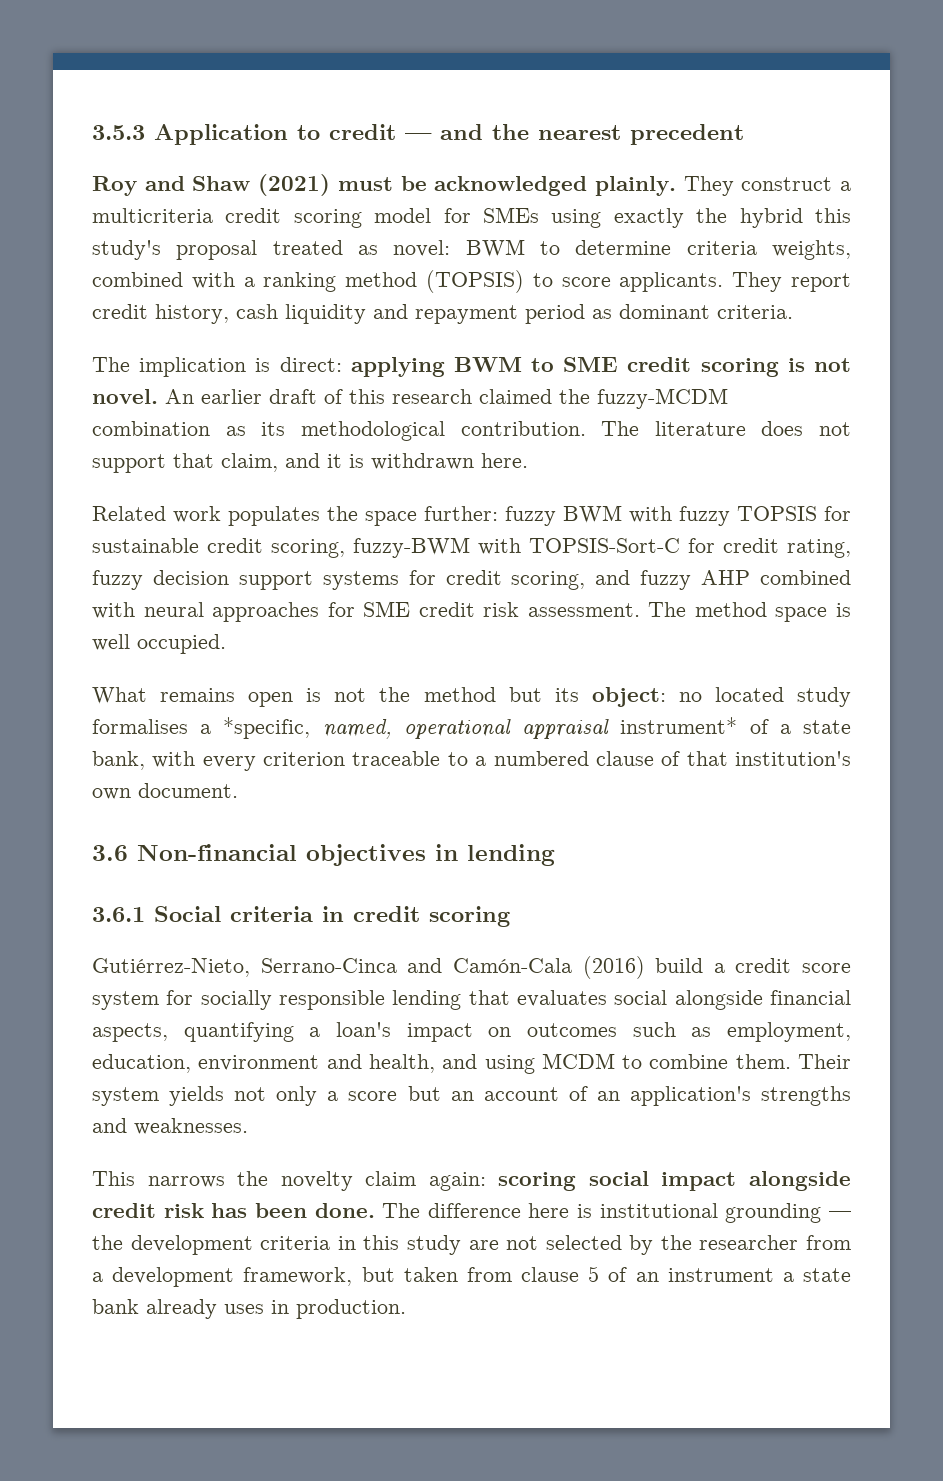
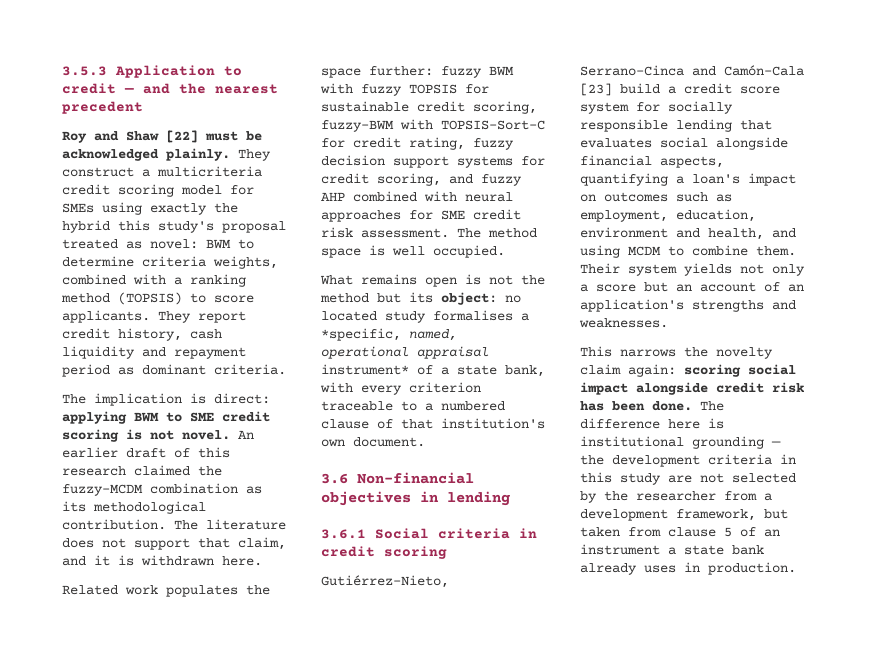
- Roy and Shaw (2021) must be acknowledged plainly.
+ Roy and Shaw [22] must be acknowledged plainly.
- Gutiérrez-Nieto, Serrano-Cinca and Camón-Cala (2016) build a credit score system for socially responsible lending that evaluates social alongside financial aspects, quantifying a loan's impact on outcomes such as employment, education, environment and health, and using MCDM to combine them.
+ Gutiérrez-Nieto, Serrano-Cinca and Camón-Cala [23] build a credit score system for socially responsible lending that evaluates social alongside financial aspects, quantifying a loan's impact on outcomes such as employment, education, environment and health, and using MCDM to combine them.

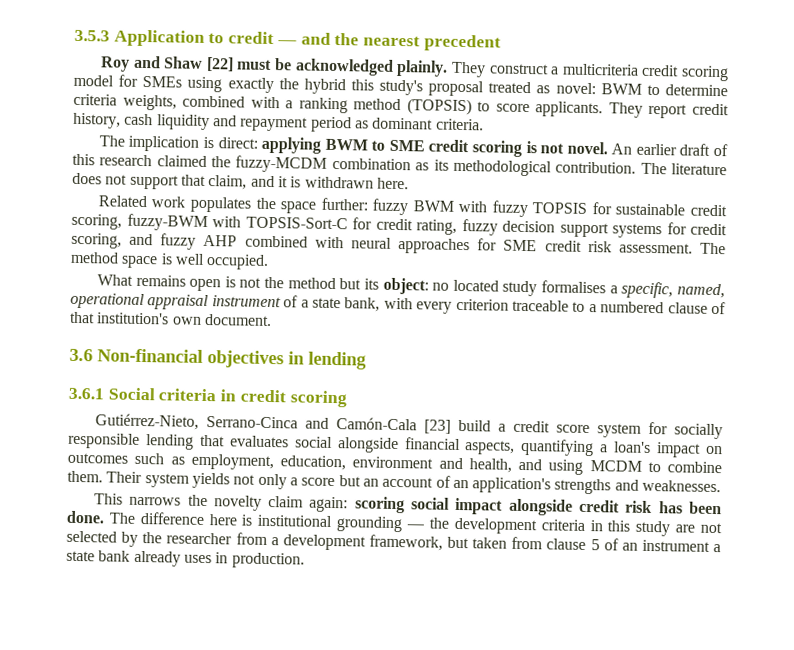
- What remains open is not the method but its object: no located study formalises a *specific, named, operational appraisal instrument* of a state bank, with every criterion traceable to a numbered clause of that institution's own document.
+ What remains open is not the method but its object: no located study formalises a specific, named, operational appraisal instrument of a state bank, with every criterion traceable to a numbered clause of that institution's own document.

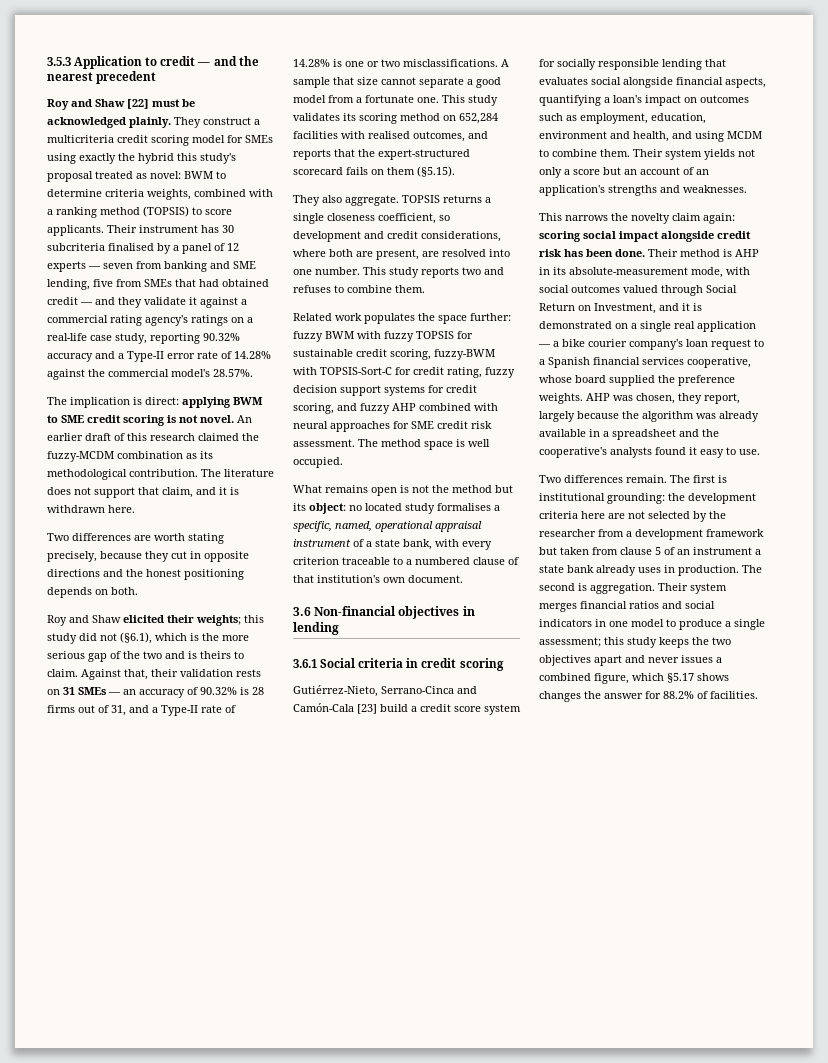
- They report credit history, cash liquidity and repayment period as dominant criteria.
+ Their instrument has 30 subcriteria finalised by a panel of 12 experts — seven from banking and SME lending, five from SMEs that had obtained credit — and they validate it against a commercial rating agency's ratings on a real-life case study, reporting 90.32% accuracy and a Type-II error rate of 14.28% against the commercial model's 28.57%.
+ Two differences are worth stating precisely, because they cut in opposite directions and the honest positioning depends on both.
+ Roy and Shaw elicited their weights; this study did not (§6.1), which is the more serious gap of the two and is theirs to claim. Against that, their validation rests on 31 SMEs — an accuracy of 90.32% is 28 firms out of 31, and a Type-II rate of 14.28% is one or two misclassifications. A sample that size cannot separate a good model from a fortunate one. This study validates its scoring method on 652,284 facilities with realised outcomes, and reports that the expert-structured scorecard fails on them (§5.15).
+ They also aggregate. TOPSIS returns a single closeness coefficient, so development and credit considerations, where both are present, are resolved into one number. This study reports two and refuses to combine them.
- The difference here is institutional grounding — the development criteria in this study are not selected by the researcher from a development framework, but taken from clause 5 of an instrument a state bank already uses in production.
+ Their method is AHP in its absolute-measurement mode, with social outcomes valued through Social Return on Investment, and it is demonstrated on a single real application — a bike courier company's loan request to a Spanish financial services cooperative, whose board supplied the preference weights. AHP was chosen, they report, largely because the algorithm was already available in a spreadsheet and the cooperative's analysts found it easy to use.
+ Two differences remain. The first is institutional grounding: the development criteria here are not selected by the researcher from a development framework but taken from clause 5 of an instrument a state bank already uses in production.
+ The second is aggregation. Their system merges financial ratios and social indicators in one model to produce a single assessment; this study keeps the two objectives apart and never issues a combined figure, which §5.17 shows changes the answer for 88.2% of facilities.

